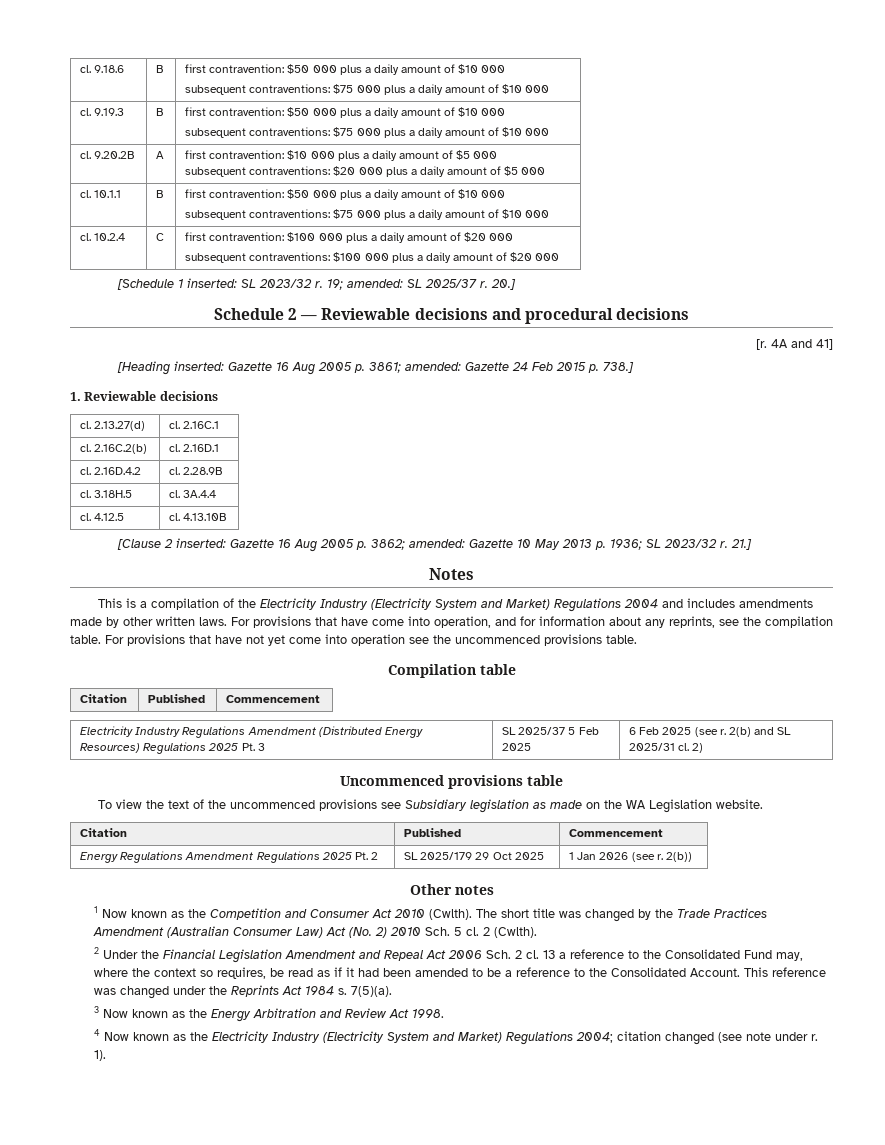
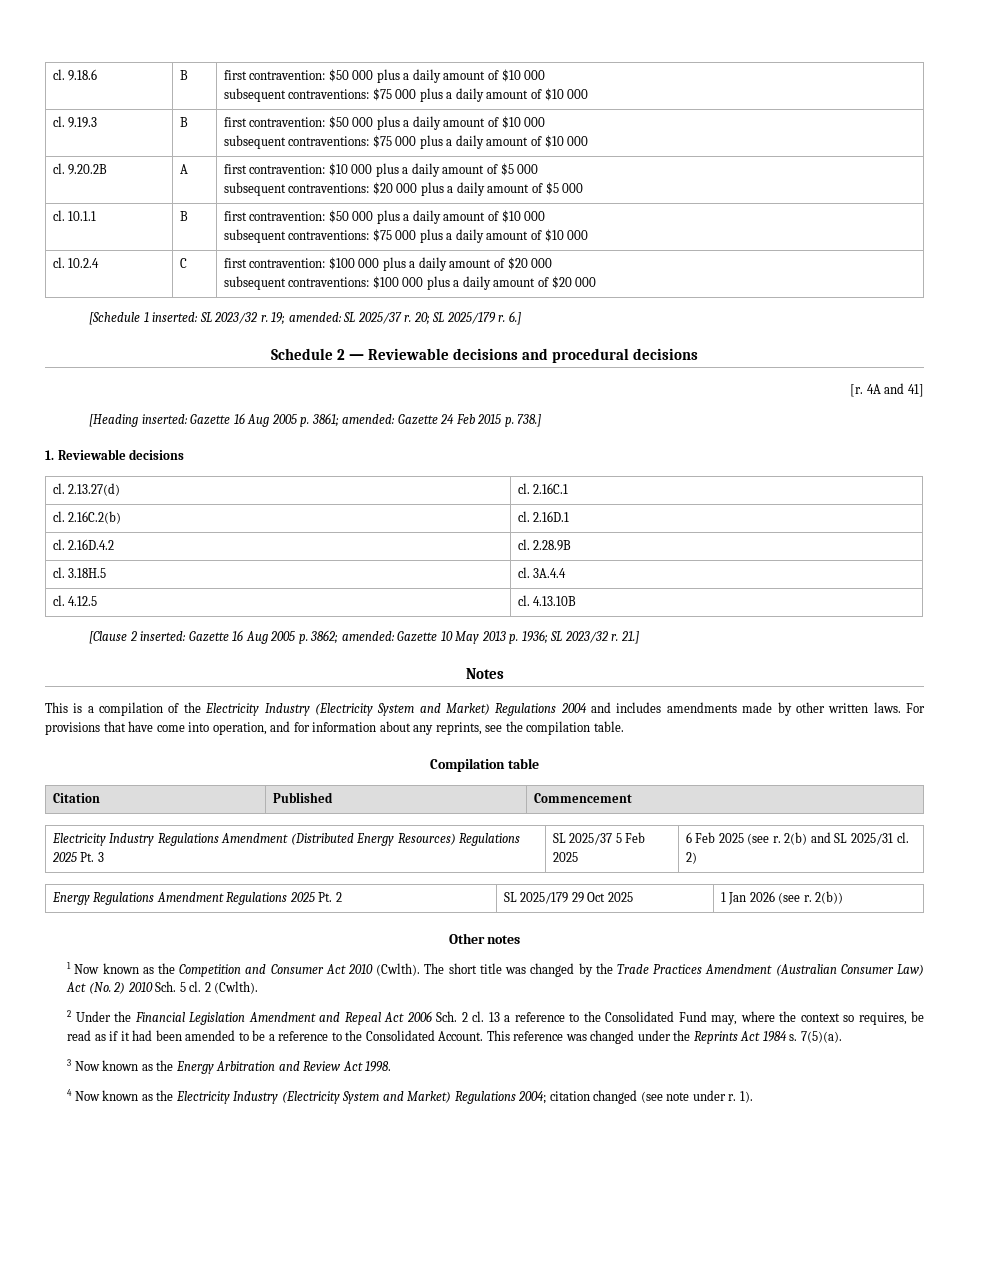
- 20.]
+ 20; SL 2025/179 r. 6.]
- For provisions that have not yet come into operation see the uncommenced provisions table.
- Uncommenced provisions table
- To view the text of the uncommenced provisions see Subsidiary legislation as made on the WA Legislation website.
- Citation | Published | Commencement

